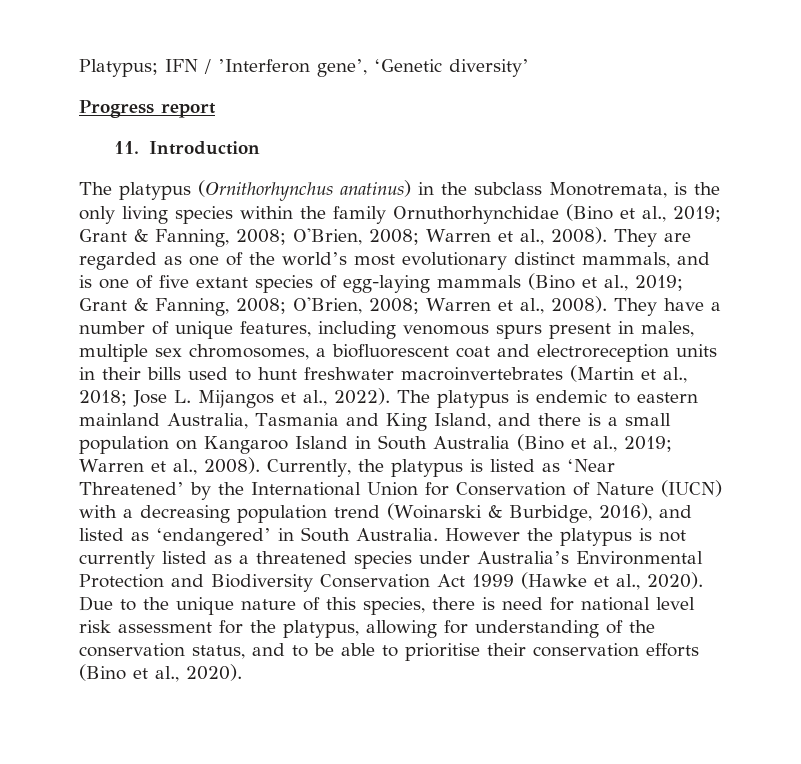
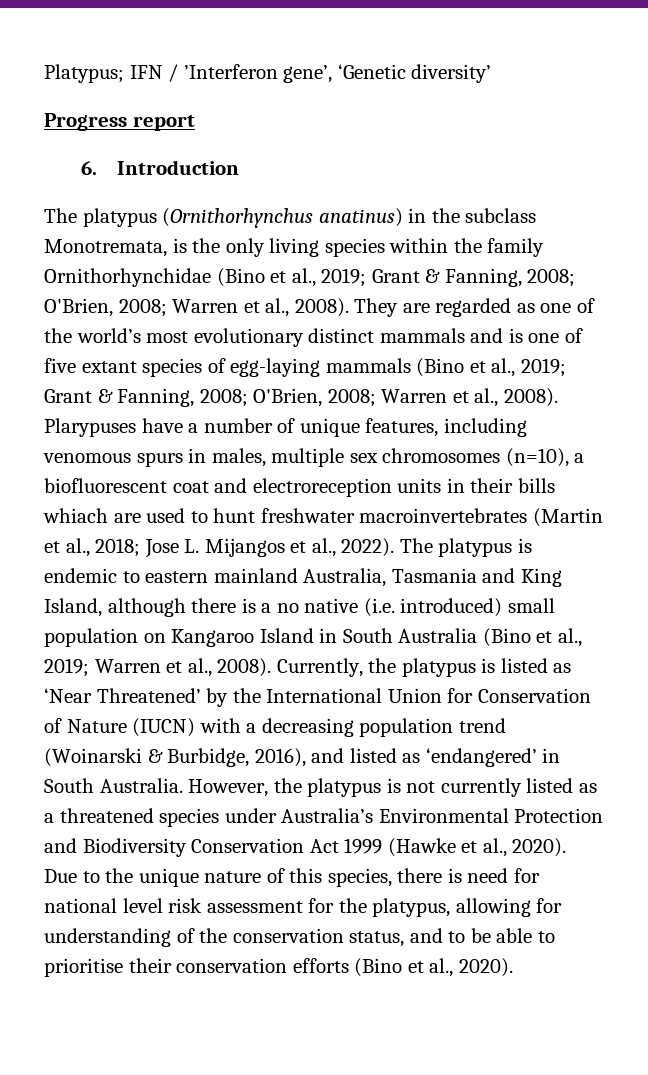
- 11. Introduction
+ 6. Introduction
- The platypus (Ornithorhynchus anatinus) in the subclass Monotremata, is the only living species within the family Ornuthorhynchidae (Bino et al., 2019; Grant & Fanning, 2008; O'Brien, 2008; Warren et al., 2008).
+ The platypus (Ornithorhynchus anatinus) in the subclass Monotremata, is the only living species within the family Ornithorhynchidae (Bino et al., 2019; Grant & Fanning, 2008; O'Brien, 2008; Warren et al., 2008).
- They are regarded as one of the world’s most evolutionary distinct mammals, and is one of five extant species of egg-laying mammals (Bino et al., 2019; Grant & Fanning, 2008; O'Brien, 2008; Warren et al., 2008).
+ They are regarded as one of the world’s most evolutionary distinct mammals and is one of five extant species of egg-laying mammals (Bino et al., 2019; Grant & Fanning, 2008; O'Brien, 2008; Warren et al., 2008).
- They have a number of unique features, including venomous spurs present in males, multiple sex chromosomes, a biofluorescent coat and electroreception units in their bills used to hunt freshwater macroinvertebrates (Martin et al., 2018; Jose L. Mijangos et al., 2022).
+ Plarypuses have a number of unique features, including venomous spurs in males, multiple sex chromosomes (n=10), a biofluorescent coat and electroreception units in their bills whiach are used to hunt freshwater macroinvertebrates (Martin et al., 2018; Jose L. Mijangos et al., 2022).
- The platypus is endemic to eastern mainland Australia, Tasmania and King Island, and there is a small population on Kangaroo Island in South Australia (Bino et al., 2019; Warren et al., 2008).
+ The platypus is endemic to eastern mainland Australia, Tasmania and King Island, although there is a no native (i.e. introduced) small population on Kangaroo Island in South Australia (Bino et al., 2019; Warren et al., 2008).
- However the platypus is not currently listed as a threatened species under Australia’s Environmental Protection and Biodiversity Conservation Act 1999 (Hawke et al., 2020).
+ However, the platypus is not currently listed as a threatened species under Australia’s Environmental Protection and Biodiversity Conservation Act 1999 (Hawke et al., 2020).

